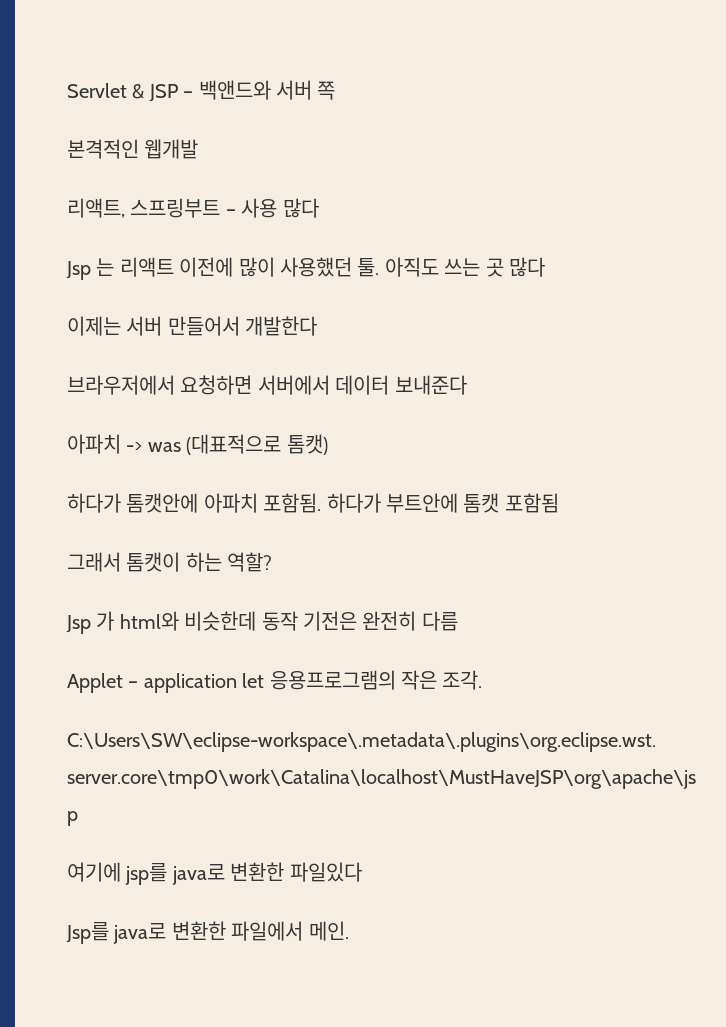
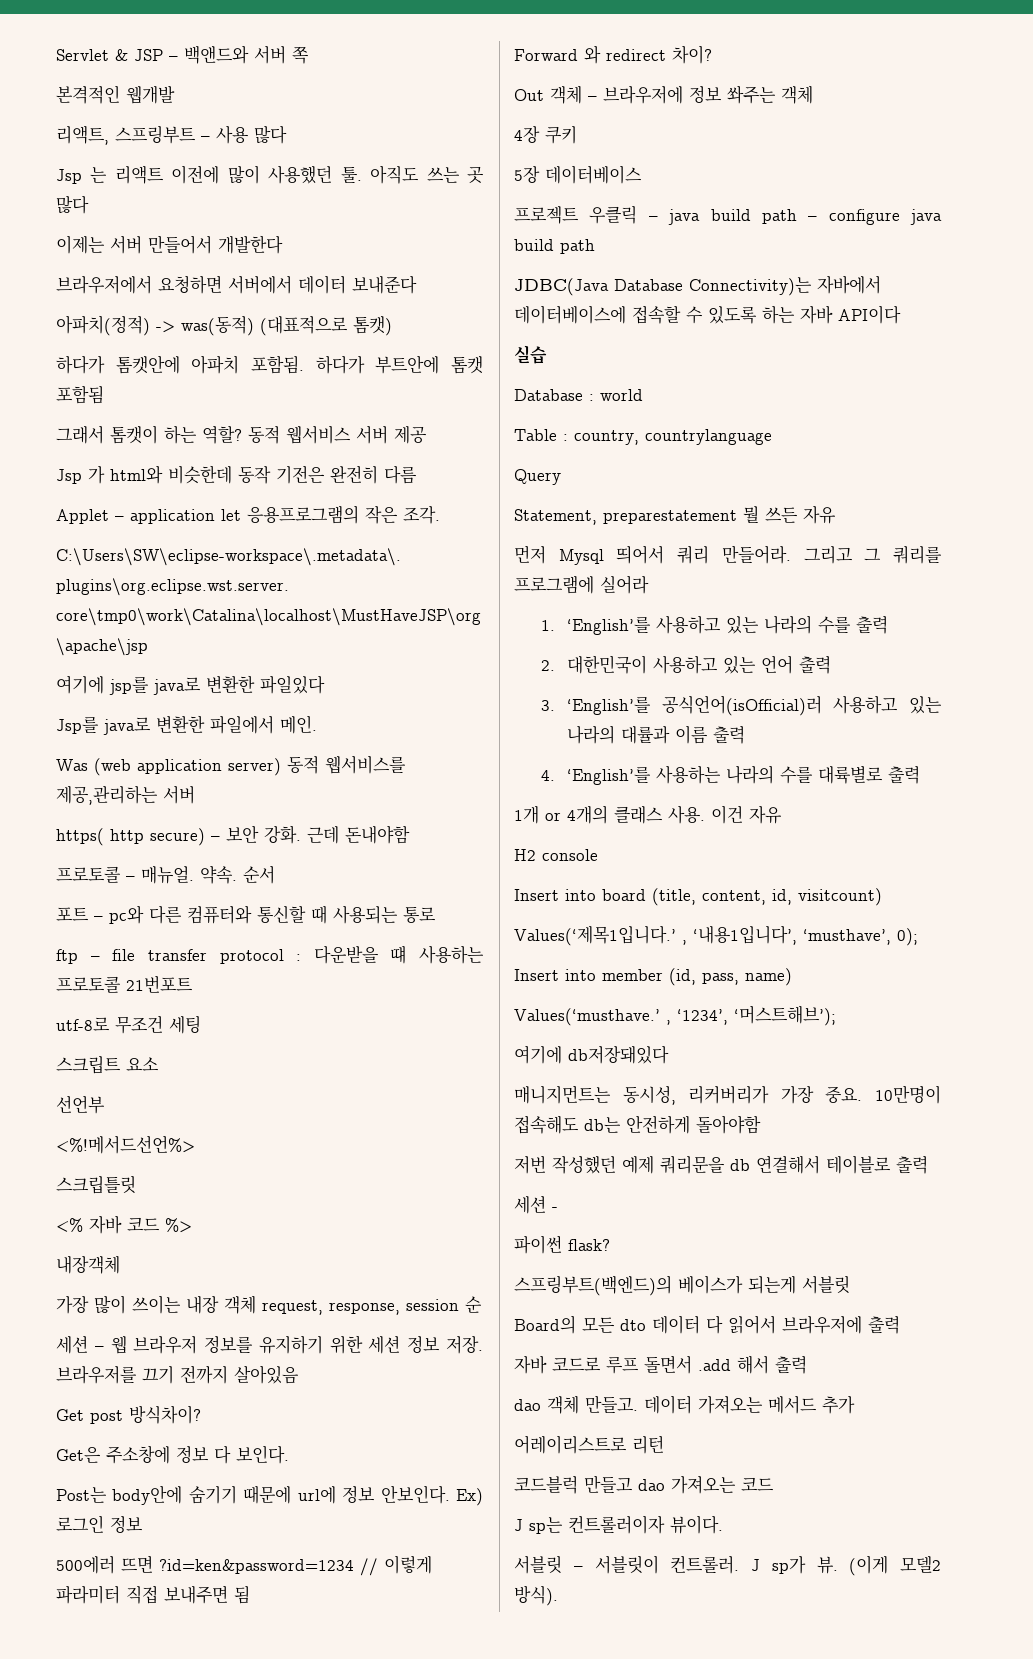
- 아파치 -> was (대표적으로 톰캣)
+ 아파치(정적) -> was(동적) (대표적으로 톰캣)
+ 동적 웹서비스 서버 제공
+ Was (web application server) 동적 웹서비스를 제공,관리하는 서버
+ https( http secure) – 보안 강화. 근데 돈내야함
+ 프로토콜 – 매뉴얼. 약속. 순서
+ 포트 – pc와 다른 컴퓨터와 통신할 때 사용되는 통로
+ ftp – file transfer protocol : 다운받을 떄 사용하는 프로토콜 21번포트
+ utf-8로 무조건 세팅
+ 스크립트 요소
+ 선언부
+ <%!메서드선언%>
+ 스크립틀릿
+ <% 자바 코드 %>
+ 내장객체
+ 가장 많이 쓰이는 내장 객체 request, response, session 순
+ 세션 – 웹 브라우저 정보를 유지하기 위한 세션 정보 저장. 브라우저를 끄기 전까지 살아있음
+ Get post 방식차이?
+ Get은 주소창에 정보 다 보인다.
+ Post는 body안에 숨기기 때문에 url에 정보 안보인다. Ex) 로그인 정보
+ 500에러 뜨면 ?id=ken&password=1234 // 이렇게 파라미터 직접 보내주면 됨
+ Forward 와 redirect 차이?
+ Out 객체 – 브라우저에 정보 쏴주는 객체
+ 4장 쿠키
+ 5장 데이터베이스
+ 프로젝트 우클릭 – java build path – configure java build path
+ JDBC(Java Database Connectivity)는 자바에서 데이터베이스에 접속할 수 있도록 하는 자바 API이다
+ 실습
+ Database : world
+ Table : country, countrylanguage
+ Query
+ Statement, preparestatement 뭘 쓰든 자유
+ 먼저 Mysql 띄어서 쿼리 만들어라. 그리고 그 쿼리를 프로그램에 실어라
+ 1. ‘English’를 사용하고 있는 나라의 수를 출력
+ 2. 대한민국이 사용하고 있는 언어 출력
+ 3. ‘English’를 공식언어(isOfficial)러 사용하고 있는 나라의 대률과 이름 출력
+ 4. ‘English’를 사용하는 나라의 수를 대륙별로 출력
+ 1개 or 4개의 클래스 사용. 이건 자유
+ H2 console
+ Insert into board (title, content, id, visitcount)
+ Values(‘제목1입니다.’ , ‘내용1입니다’, ‘musthave’, 0);
+ Insert into member (id, pass, name)
+ Values(‘musthave.’ , ‘1234’, ‘머스트해브’);
+ 여기에 db저장돼있다
+ 매니지먼트는 동시성, 리커버리가 가장 중요. 10만명이 접속해도 db는 안전하게 돌아야함
+ 저번 작성했던 예제 쿼리문을 db 연결해서 테이블로 출력
+ 세션 -
+ 파이썬 flask?
+ 스프링부트(백엔드)의 베이스가 되는게 서블릿
+ Board의 모든 dto 데이터 다 읽어서 브라우저에 출력
+ 자바 코드로 루프 돌면서 .add 해서 출력
+ dao 객체 만들고. 데이터 가져오는 메서드 추가
+ 어레이리스트로 리턴
+ 코드블럭 만들고 dao 가져오는 코드
+ J sp는 컨트롤러이자 뷰이다.
+ 서블릿 – 서블릿이 컨트롤러. J sp가 뷰. (이게 모델2 방식).

